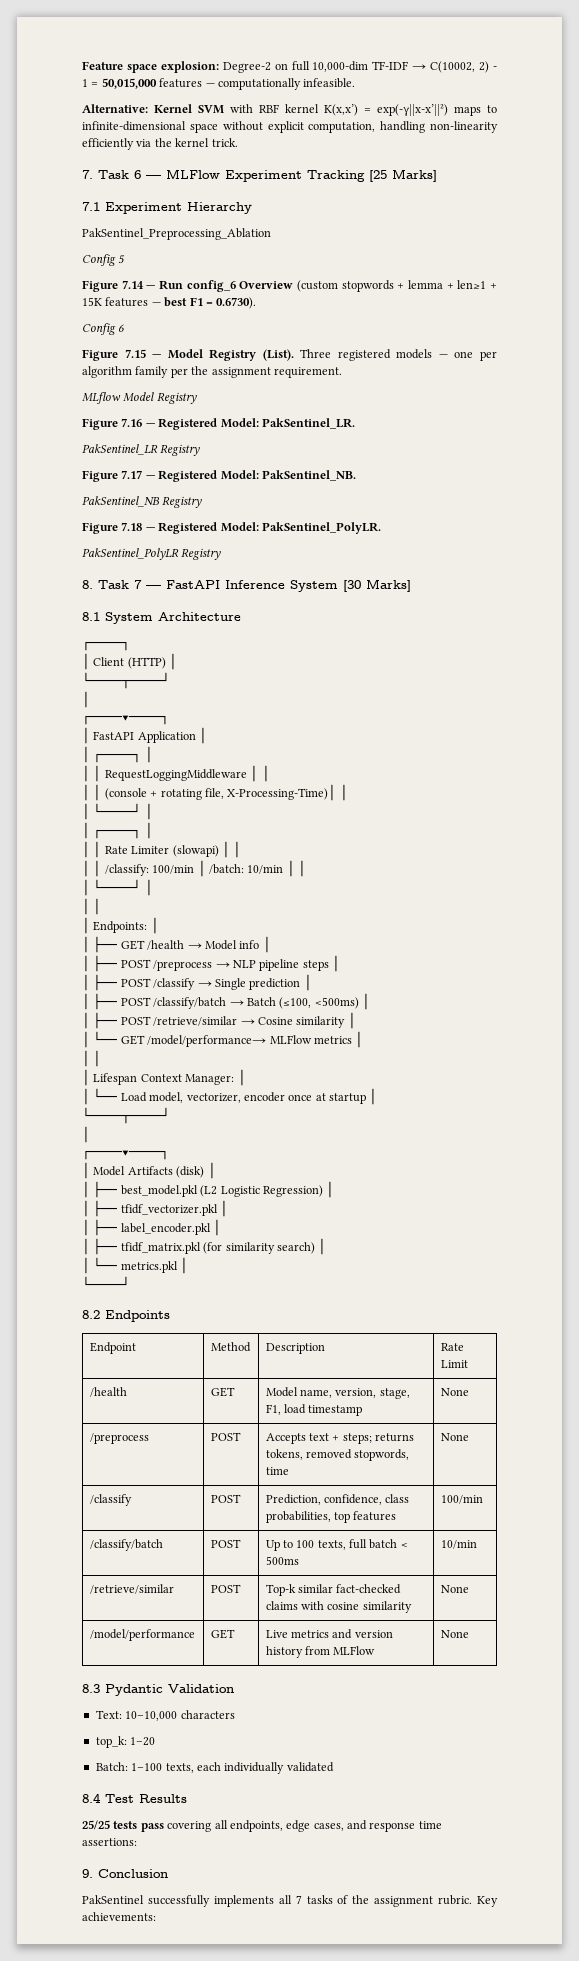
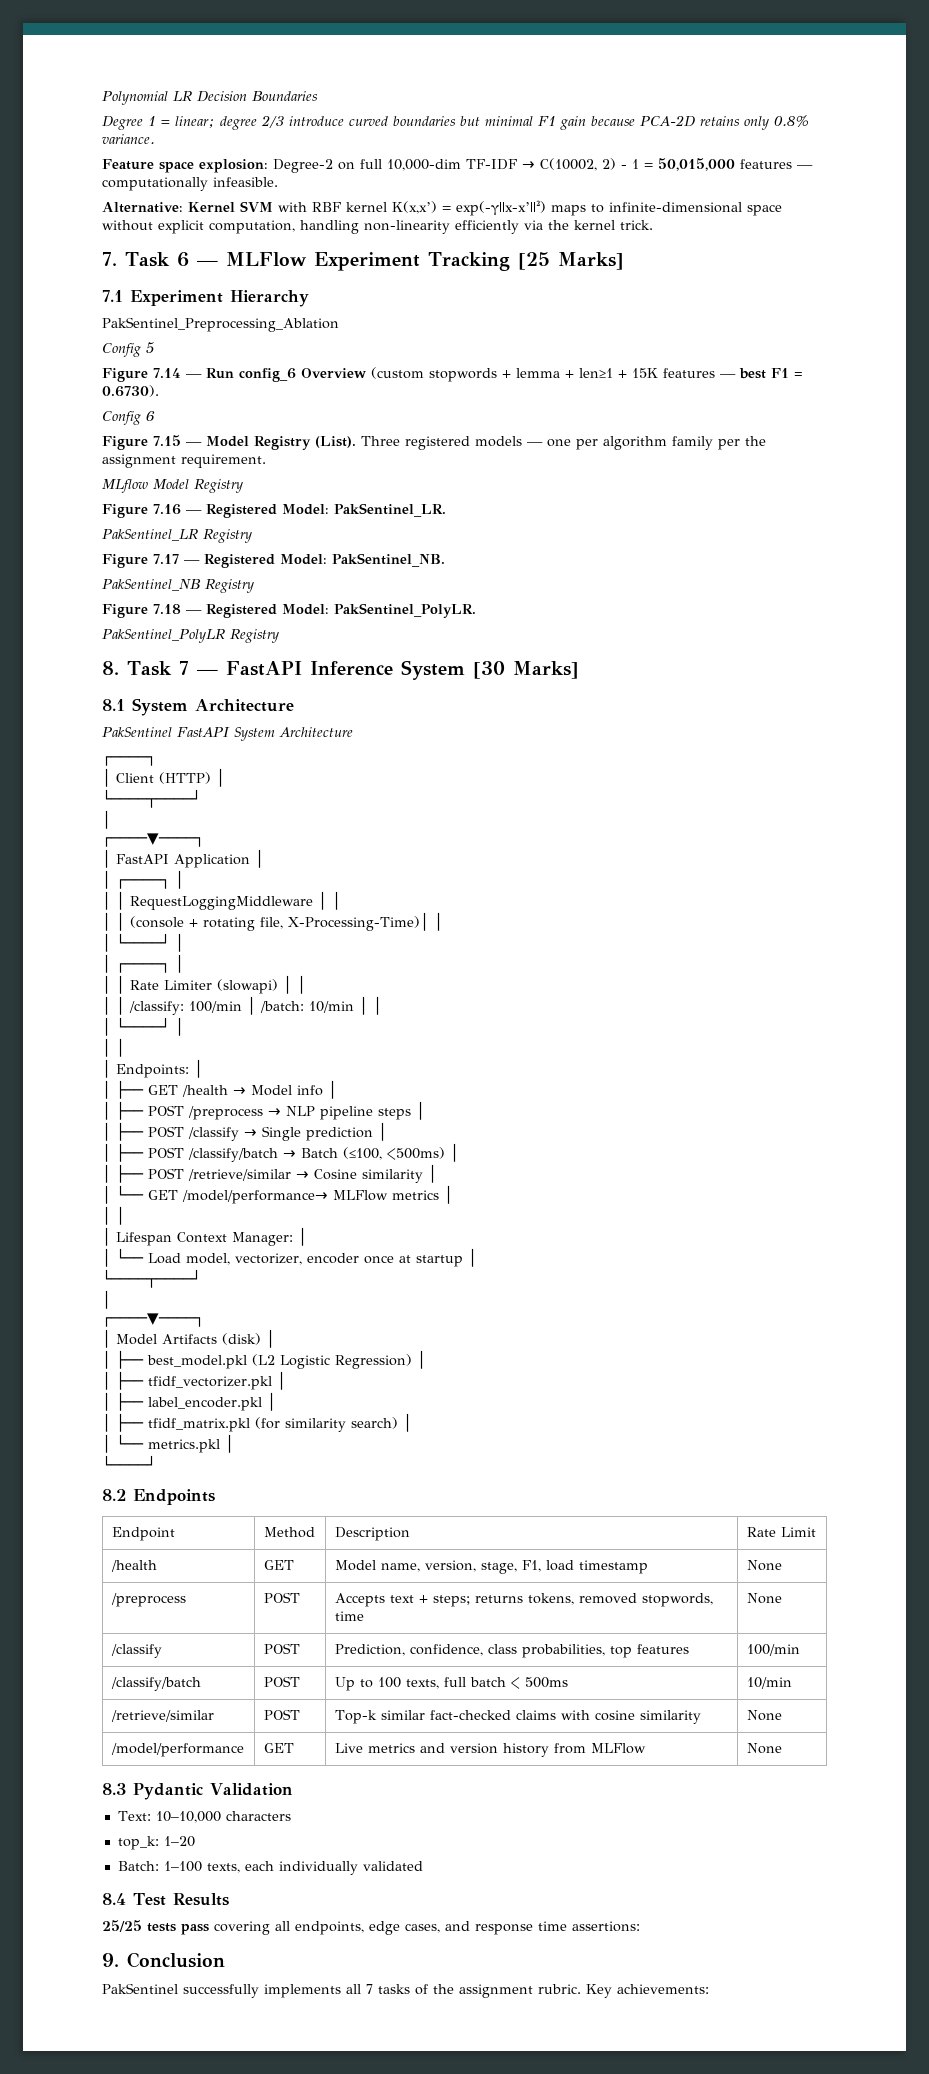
+ Polynomial LR Decision Boundaries
+ Degree 1 = linear; degree 2/3 introduce curved boundaries but minimal F1 gain because PCA-2D retains only 0.8% variance.
+ PakSentinel FastAPI System Architecture

